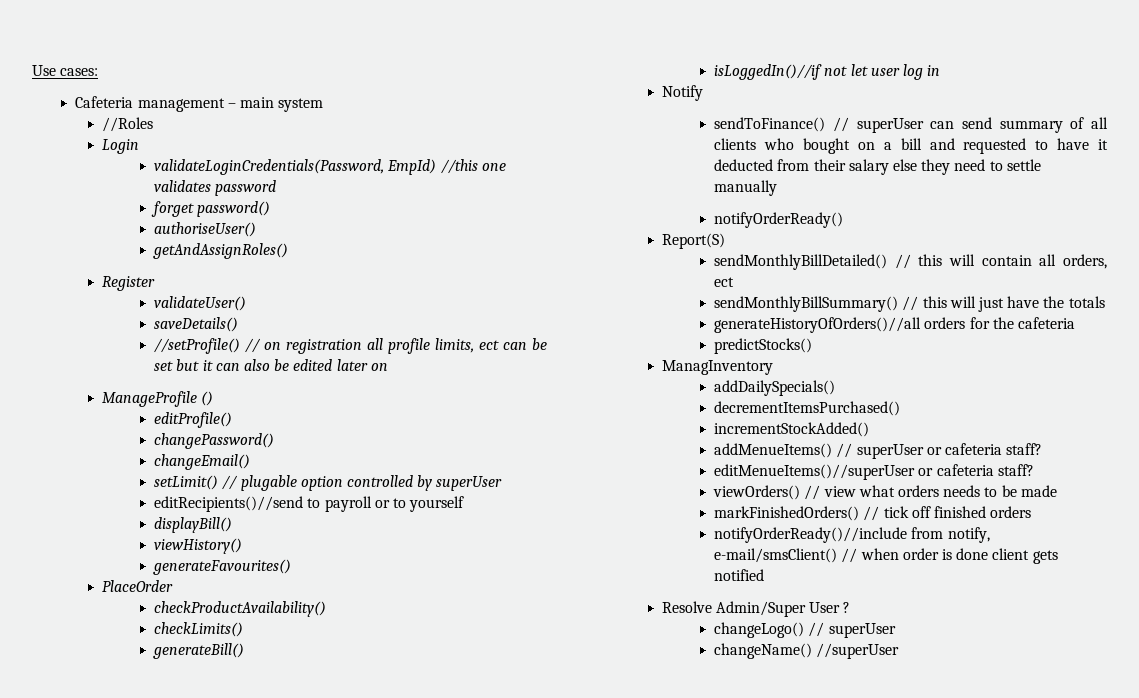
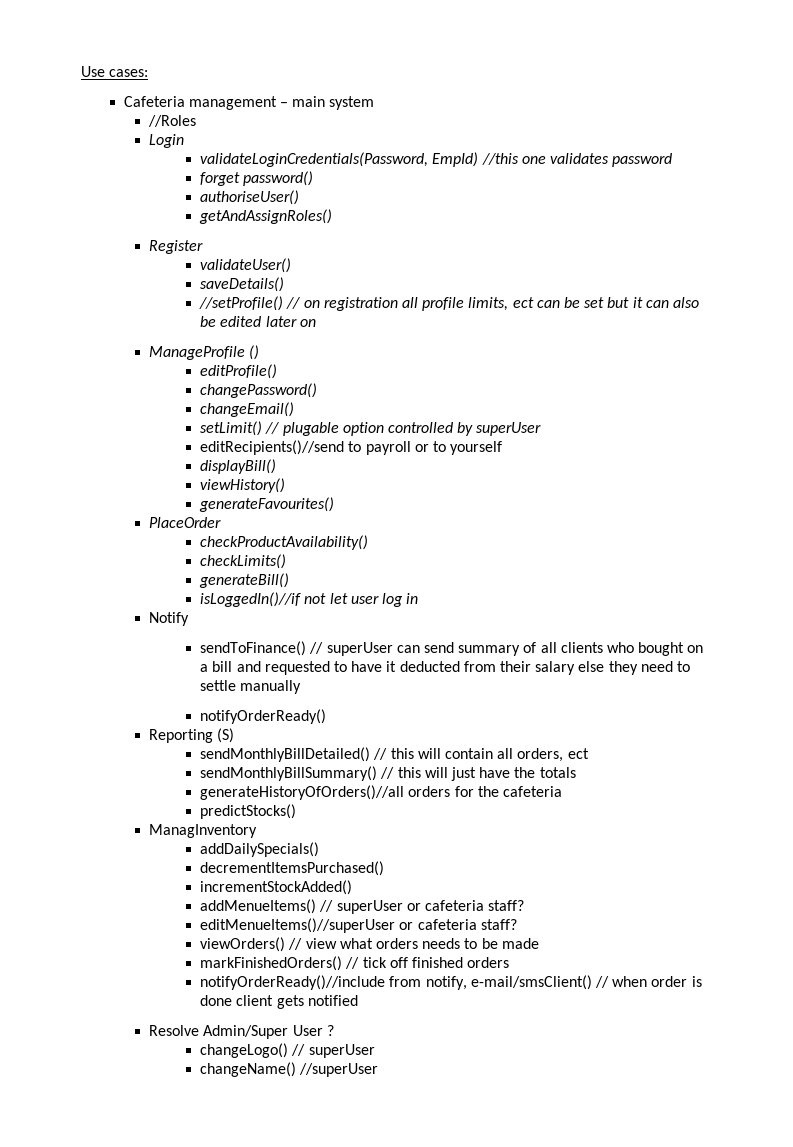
- Report(S)
+ Reporting (S)

